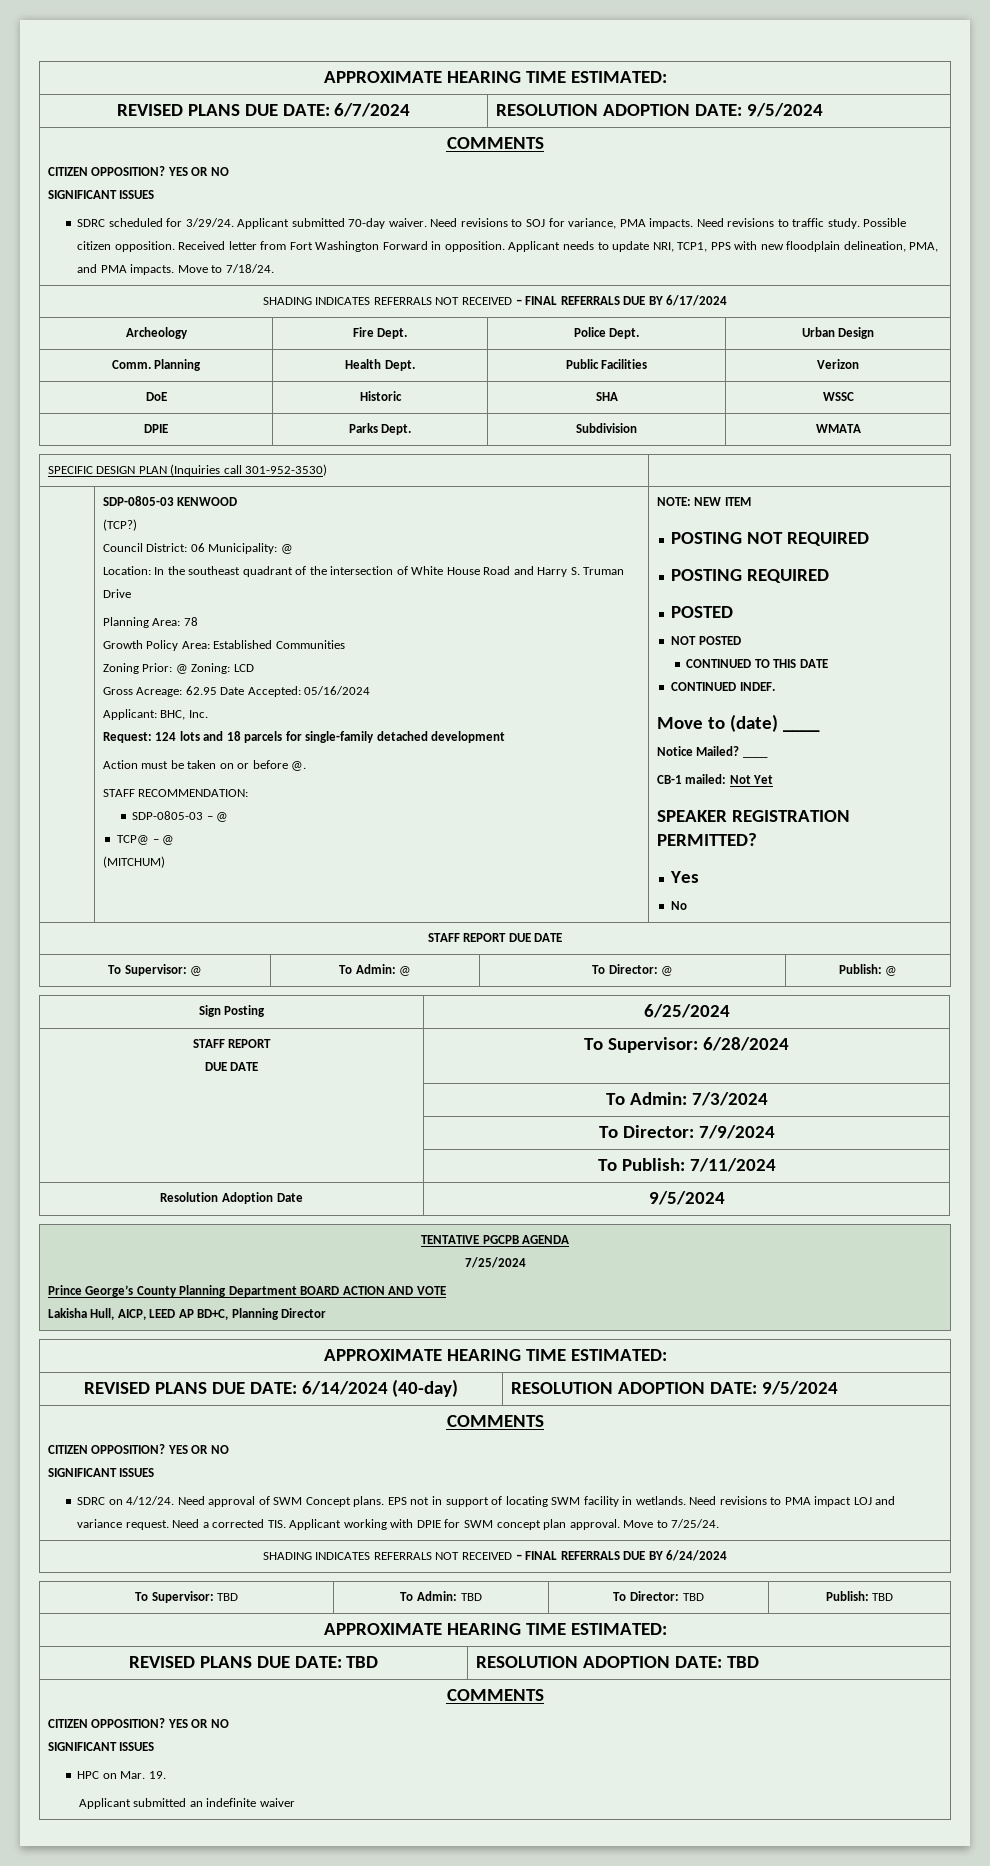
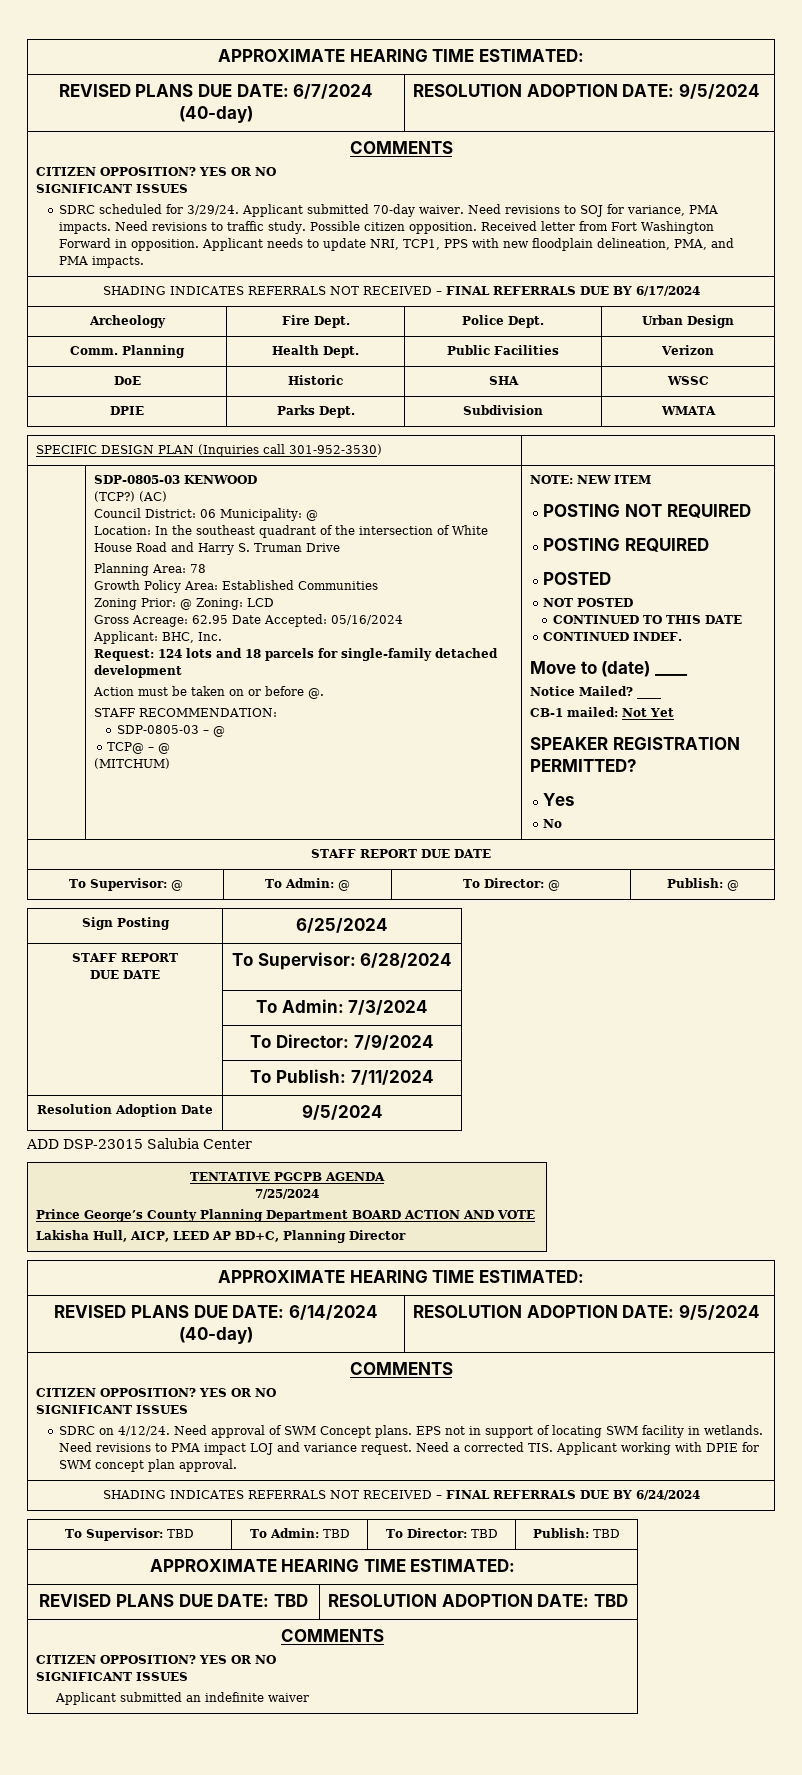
- REVISED PLANS DUE DATE: 6/7/2024 | RESOLUTION ADOPTION DATE: 9/5/2024
+ REVISED PLANS DUE DATE: 6/7/2024 (40-day) | RESOLUTION ADOPTION DATE: 9/5/2024
- Move to 7/18/24.
+ (AC)
+ ADD DSP-23015 Salubia Center
- Move to 7/25/24.
  REVISED PLANS DUE DATE: TBD | RESOLUTION ADOPTION DATE: TBD
  COMMENTS
  CITIZEN OPPOSITION? YES OR NO
  SIGNIFICANT ISSUES
- HPC on Mar. 19.

